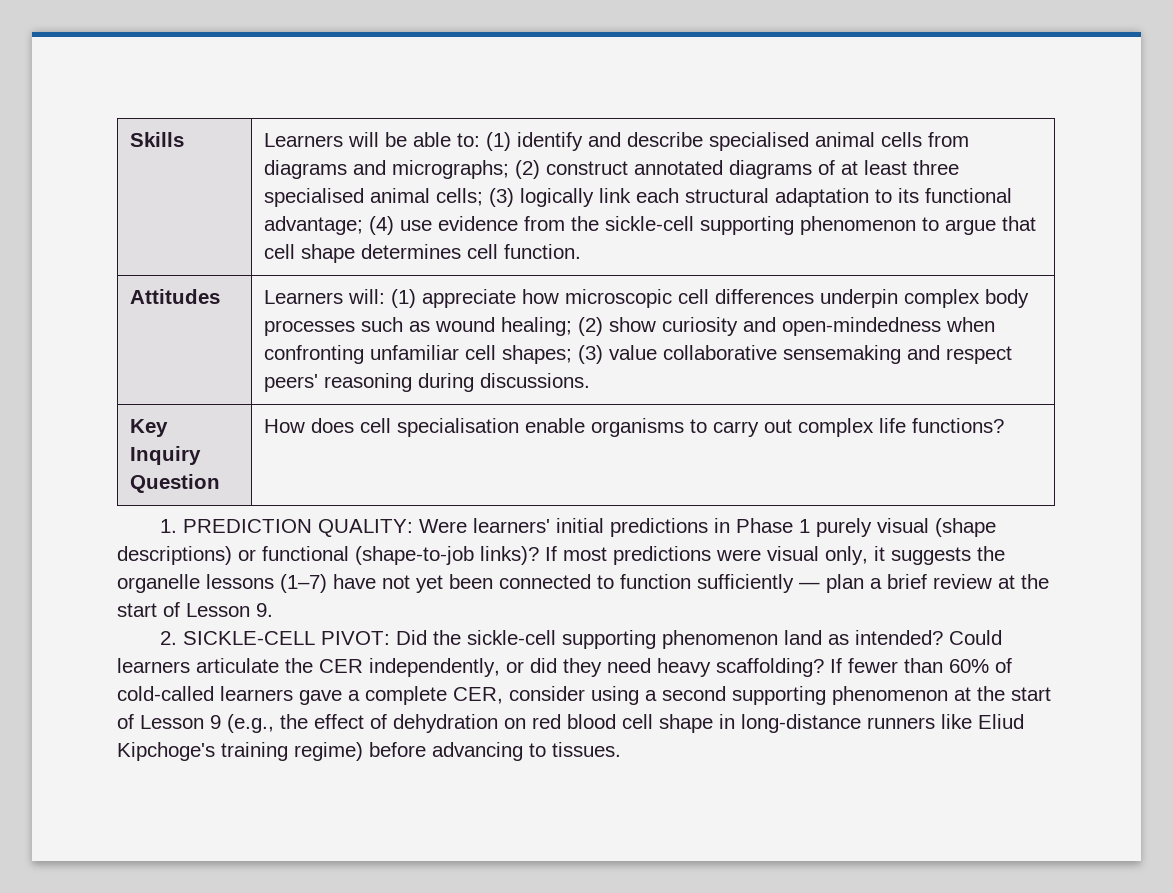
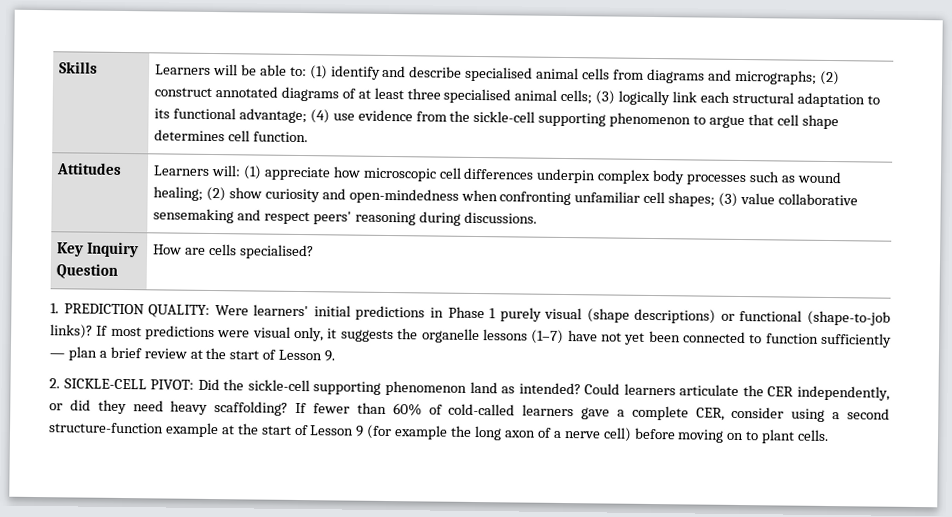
- Key Inquiry Question | How does cell specialisation enable organisms to carry out complex life functions?
+ Key Inquiry Question | How are cells specialised?
- If fewer than 60% of cold-called learners gave a complete CER, consider using a second supporting phenomenon at the start of Lesson 9 (e.g., the effect of dehydration on red blood cell shape in long-distance runners like Eliud Kipchoge's training regime) before advancing to tissues.
+ If fewer than 60% of cold-called learners gave a complete CER, consider using a second structure-function example at the start of Lesson 9 (for example the long axon of a nerve cell) before moving on to plant cells.

